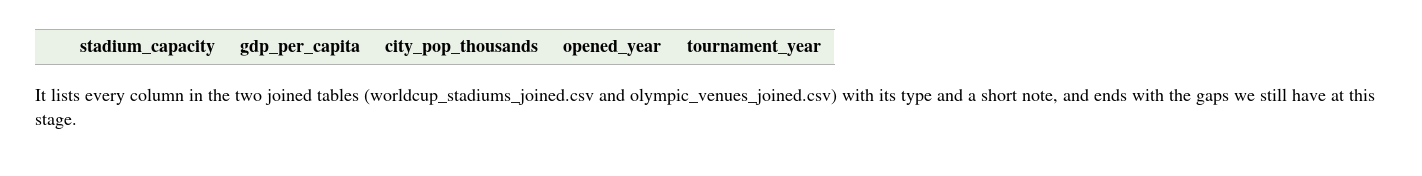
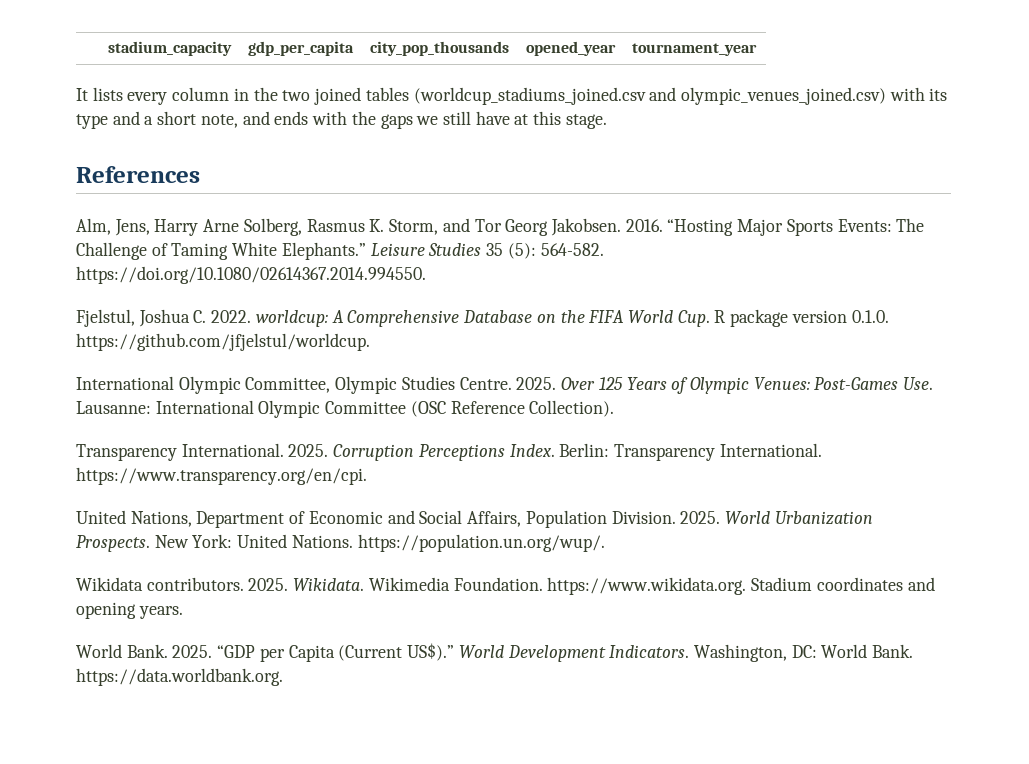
+ References
+ Alm, Jens, Harry Arne Solberg, Rasmus K. Storm, and Tor Georg Jakobsen. 2016. “Hosting Major Sports Events: The Challenge of Taming White Elephants.” Leisure Studies 35 (5): 564-582. https://doi.org/10.1080/02614367.2014.994550.
+ Fjelstul, Joshua C. 2022. worldcup: A Comprehensive Database on the FIFA World Cup. R package version 0.1.0. https://github.com/jfjelstul/worldcup.
+ International Olympic Committee, Olympic Studies Centre. 2025. Over 125 Years of Olympic Venues: Post-Games Use. Lausanne: International Olympic Committee (OSC Reference Collection).
+ Transparency International. 2025. Corruption Perceptions Index. Berlin: Transparency International. https://www.transparency.org/en/cpi.
+ United Nations, Department of Economic and Social Affairs, Population Division. 2025. World Urbanization Prospects. New York: United Nations. https://population.un.org/wup/.
+ Wikidata contributors. 2025. Wikidata. Wikimedia Foundation. https://www.wikidata.org. Stadium coordinates and opening years.
+ World Bank. 2025. “GDP per Capita (Current US$).” World Development Indicators. Washington, DC: World Bank. https://data.worldbank.org.

